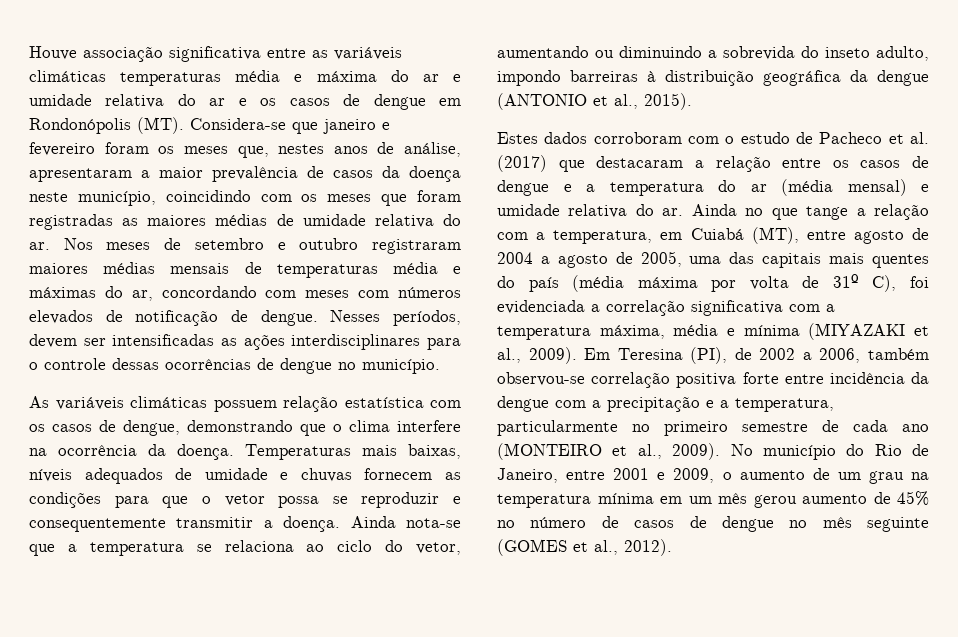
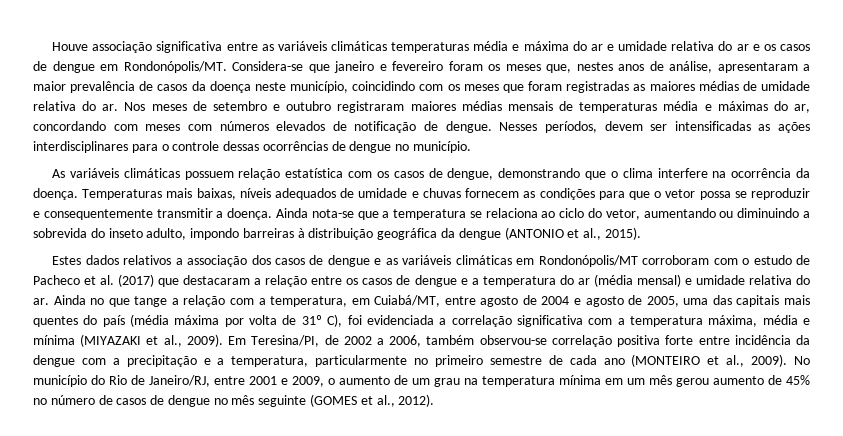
- Houve associação significativa entre as variáveis climáticas temperaturas média e máxima do ar e umidade relativa do ar e os casos de dengue em Rondonópolis (MT). Considera-se que janeiro e fevereiro foram os meses que, nestes anos de análise, apresentaram a maior prevalência de casos da doença neste município, coincidindo com os meses que foram registradas as maiores médias de umidade relativa do ar.
+ Houve associação significativa entre as variáveis climáticas temperaturas média e máxima do ar e umidade relativa do ar e os casos de dengue em Rondonópolis/MT. Considera-se que janeiro e fevereiro foram os meses que, nestes anos de análise, apresentaram a maior prevalência de casos da doença neste município, coincidindo com os meses que foram registradas as maiores médias de umidade relativa do ar.
- Estes dados corroboram com o estudo de Pacheco et al. (2017) que destacaram a relação entre os casos de dengue e a temperatura do ar (média mensal) e umidade relativa do ar.
+ Estes dados relativos a associação dos casos de dengue e as variáveis climáticas em Rondonópolis/MT corroboram com o estudo de Pacheco et al. (2017) que destacaram a relação entre os casos de dengue e a temperatura do ar (média mensal) e umidade relativa do ar.
- Ainda no que tange a relação com a temperatura, em Cuiabá (MT), entre agosto de 2004 a agosto de 2005, uma das capitais mais quentes do país (média máxima por volta de 31º C), foi evidenciada a correlação significativa com a temperatura máxima, média e mínima (MIYAZAKI et al., 2009).
+ Ainda no que tange a relação com a temperatura, em Cuiabá/MT, entre agosto de 2004 e agosto de 2005, uma das capitais mais quentes do país (média máxima por volta de 31º C), foi evidenciada a correlação significativa com a temperatura máxima, média e mínima (MIYAZAKI et al., 2009).
- Em Teresina (PI), de 2002 a 2006, também observou-se correlação positiva forte entre incidência da dengue com a precipitação e a temperatura, particularmente no primeiro semestre de cada ano (MONTEIRO et al., 2009).
+ Em Teresina/PI, de 2002 a 2006, também observou-se correlação positiva forte entre incidência da dengue com a precipitação e a temperatura, particularmente no primeiro semestre de cada ano (MONTEIRO et al., 2009).
- No município do Rio de Janeiro, entre 2001 e 2009, o aumento de um grau na temperatura mínima em um mês gerou aumento de 45% no número de casos de dengue no mês seguinte (GOMES et al., 2012).
+ No município do Rio de Janeiro/RJ, entre 2001 e 2009, o aumento de um grau na temperatura mínima em um mês gerou aumento de 45% no número de casos de dengue no mês seguinte (GOMES et al., 2012).

